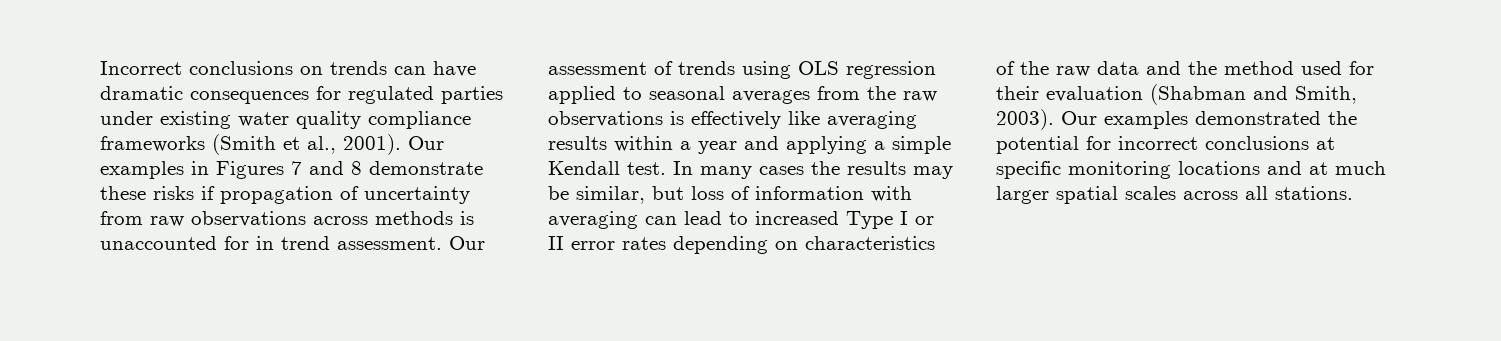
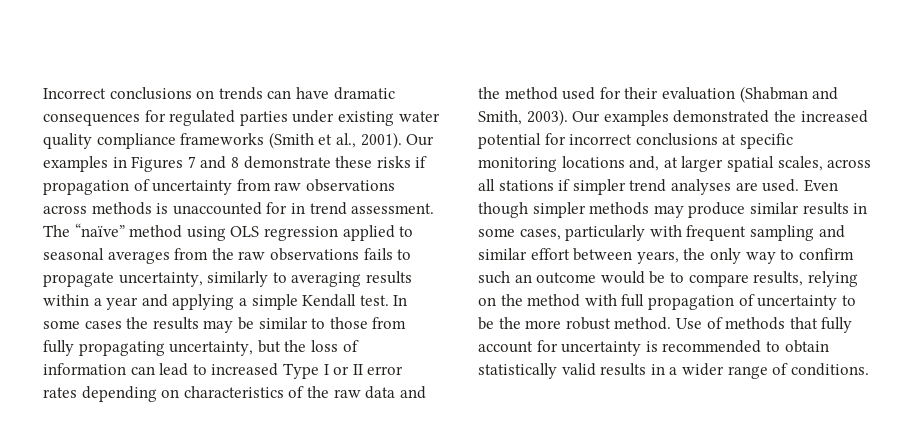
- Our assessment of trends using OLS regression applied to seasonal averages from the raw observations is effectively like averaging results within a year and applying a simple Kendall test.
+ The “naïve” method using OLS regression applied to seasonal averages from the raw observations fails to propagate uncertainty, similarly to averaging results within a year and applying a simple Kendall test.
- In many cases the results may be similar, but loss of information with averaging can lead to increased Type I or II error rates depending on characteristics of the raw data and the method used for their evaluation (Shabman and Smith, 2003).
+ In some cases the results may be similar to those from fully propagating uncertainty, but the loss of information can lead to increased Type I or II error rates depending on characteristics of the raw data and the method used for their evaluation (Shabman and Smith, 2003).
- Our examples demonstrated the potential for incorrect conclusions at specific monitoring locations and at much larger spatial scales across all stations.
+ Our examples demonstrated the increased potential for incorrect conclusions at specific monitoring locations and, at larger spatial scales, across all stations if simpler trend analyses are used. Even though simpler methods may produce similar results in some cases, particularly with frequent sampling and similar effort between years, the only way to confirm such an outcome would be to compare results, relying on the method with full propagation of uncertainty to be the more robust method. Use of methods that fully account for uncertainty is recommended to obtain statistically valid results in a wider range of conditions.

